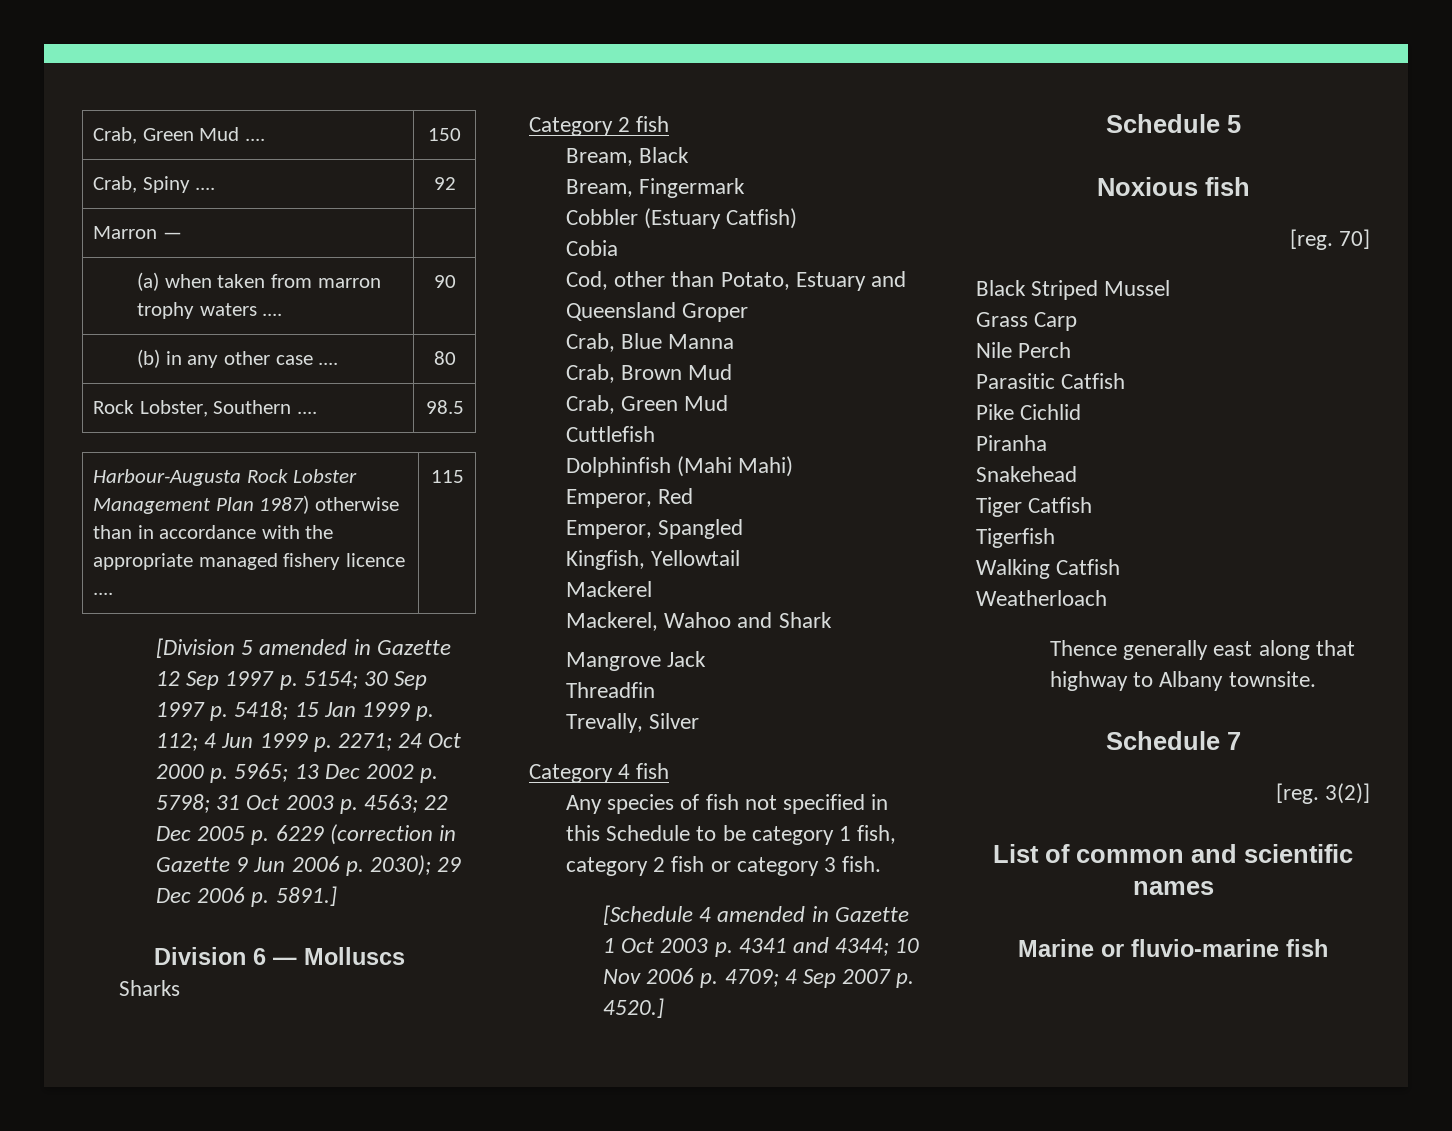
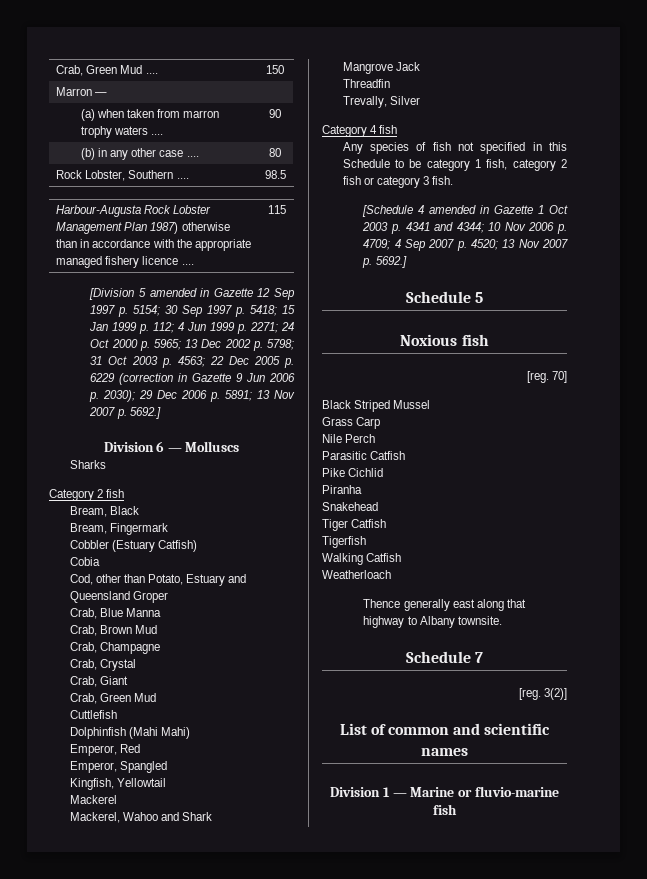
- Crab, Spiny .... | 92
- [Division 5 amended in Gazette 12 Sep 1997 p. 5154; 30 Sep 1997 p. 5418; 15 Jan 1999 p. 112; 4 Jun 1999 p. 2271; 24 Oct 2000 p. 5965; 13 Dec 2002 p. 5798; 31 Oct 2003 p. 4563; 22 Dec 2005 p. 6229 (correction in Gazette 9 Jun 2006 p. 2030); 29 Dec 2006 p. 5891.]
+ [Division 5 amended in Gazette 12 Sep 1997 p. 5154; 30 Sep 1997 p. 5418; 15 Jan 1999 p. 112; 4 Jun 1999 p. 2271; 24 Oct 2000 p. 5965; 13 Dec 2002 p. 5798; 31 Oct 2003 p. 4563; 22 Dec 2005 p. 6229 (correction in Gazette 9 Jun 2006 p. 2030); 29 Dec 2006 p. 5891; 13 Nov 2007 p. 5692.]
+ Crab, Champagne
+ Crab, Crystal
+ Crab, Giant
- [Schedule 4 amended in Gazette 1 Oct 2003 p. 4341 and 4344; 10 Nov 2006 p. 4709; 4 Sep 2007 p. 4520.]
+ [Schedule 4 amended in Gazette 1 Oct 2003 p. 4341 and 4344; 10 Nov 2006 p. 4709; 4 Sep 2007 p. 4520; 13 Nov 2007 p. 5692.]
- Marine or fluvio-marine fish
+ Division 1 — Marine or fluvio-marine fish

